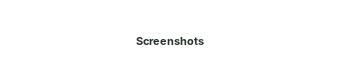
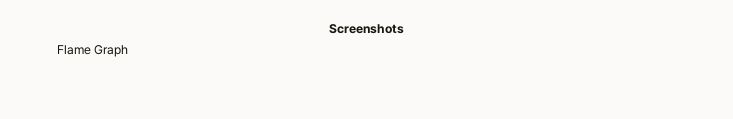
+ Flame Graph

